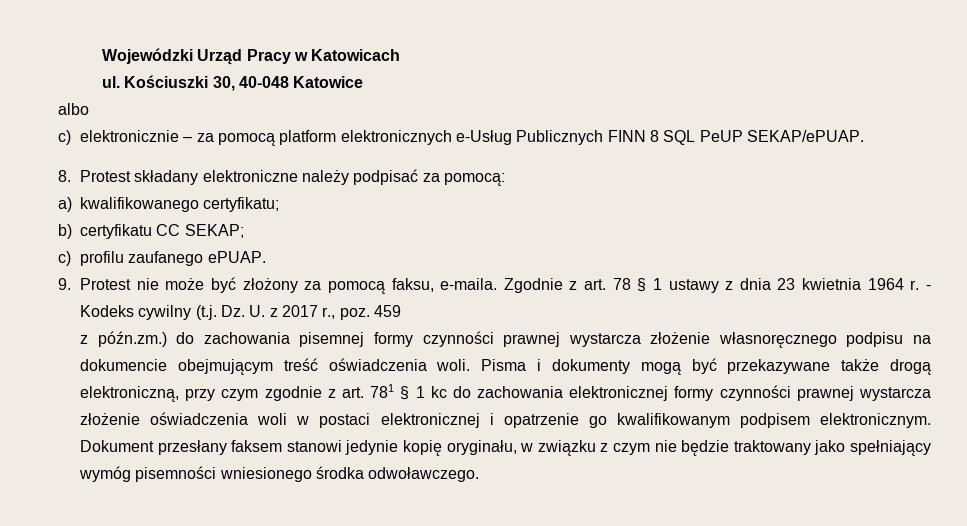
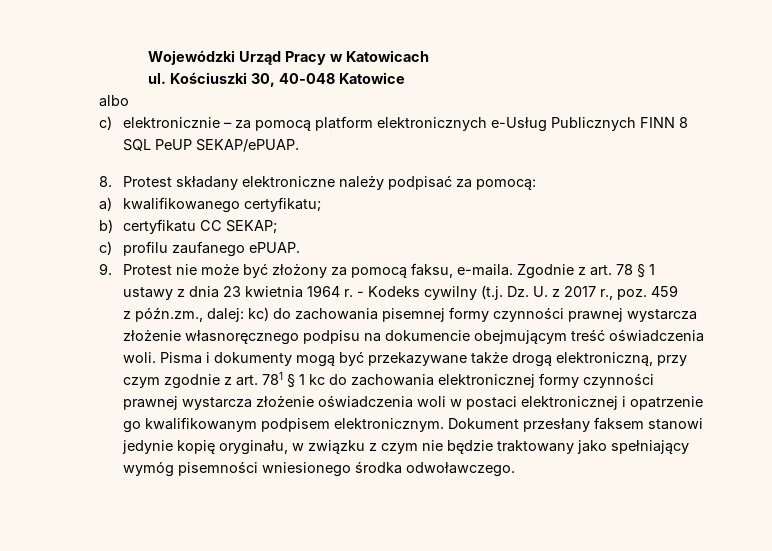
- z późn.zm.) do zachowania pisemnej formy czynności prawnej wystarcza złożenie własnoręcznego podpisu na dokumencie obejmującym treść oświadczenia woli.
+ z późn.zm., dalej: kc) do zachowania pisemnej formy czynności prawnej wystarcza złożenie własnoręcznego podpisu na dokumencie obejmującym treść oświadczenia woli.

